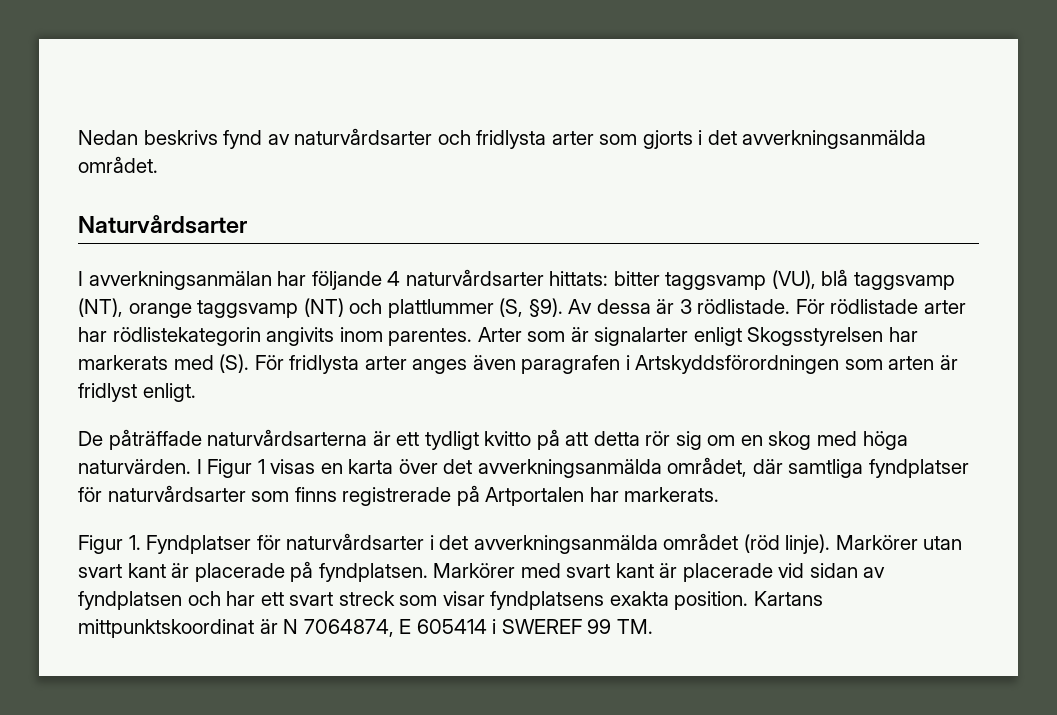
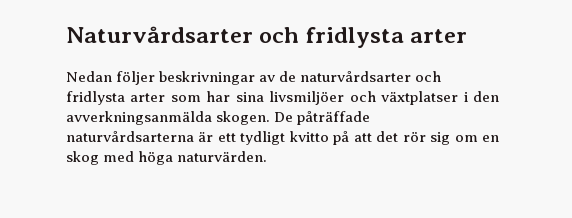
- Nedan beskrivs fynd av naturvårdsarter och fridlysta arter som gjorts i det avverkningsanmälda området.
- Naturvårdsarter
- I avverkningsanmälan har följande 4 naturvårdsarter hittats: bitter taggsvamp (VU), blå taggsvamp (NT), orange taggsvamp (NT) och plattlummer (S, §9). Av dessa är 3 rödlistade. För rödlistade arter har rödlistekategorin angivits inom parentes. Arter som är signalarter enligt Skogsstyrelsen har markerats med (S). För fridlysta arter anges även paragrafen i Artskyddsförordningen som arten är fridlyst enligt.
- De påträffade naturvårdsarterna är ett tydligt kvitto på att detta rör sig om en skog med höga naturvärden. I Figur 1 visas en karta över det avverkningsanmälda området, där samtliga fyndplatser för naturvårdsarter som finns registrerade på Artportalen har markerats.
- Figur 1. Fyndplatser för naturvårdsarter i det avverkningsanmälda området (röd linje). Markörer utan svart kant är placerade på fyndplatsen. Markörer med svart kant är placerade vid sidan av fyndplatsen och har ett svart streck som visar fyndplatsens exakta position. Kartans mittpunktskoordinat är N 7064874, E 605414 i SWEREF 99 TM.
+ Naturvårdsarter och fridlysta arter
+ Nedan följer beskrivningar av de naturvårdsarter och fridlysta arter som har sina livsmiljöer och växtplatser i den avverkningsanmälda skogen. De påträffade naturvårdsarterna är ett tydligt kvitto på att det rör sig om en skog med höga naturvärden.

